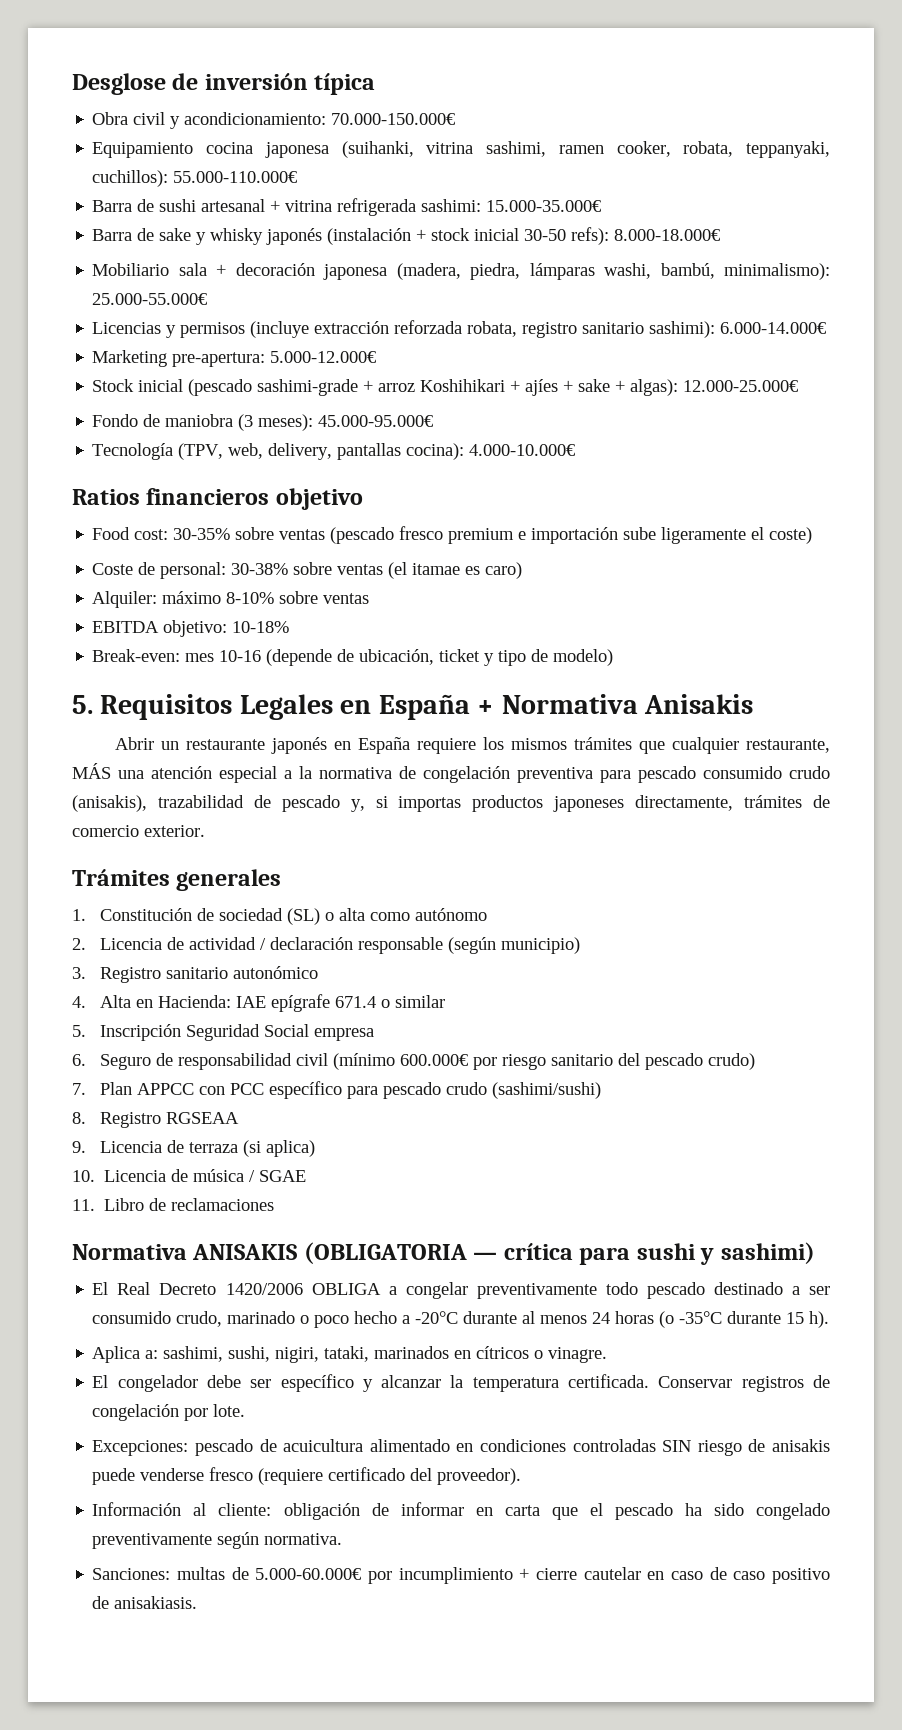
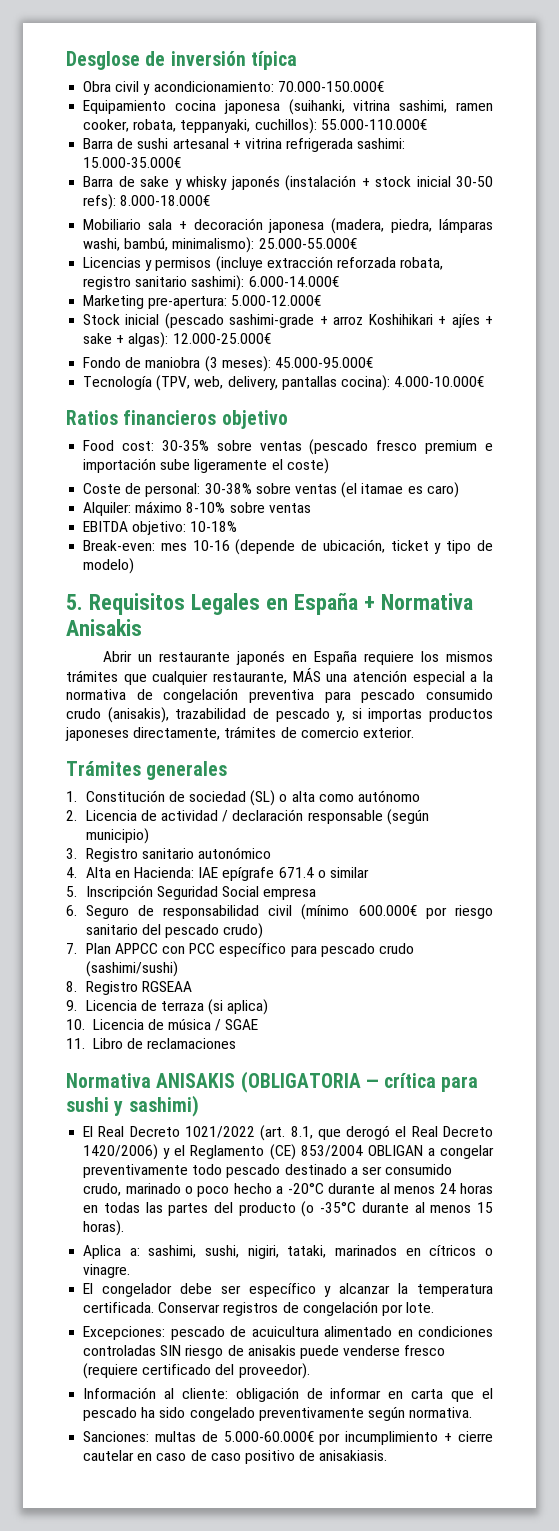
- El Real Decreto 1420/2006 OBLIGA a congelar preventivamente todo pescado destinado a ser consumido crudo, marinado o poco hecho a -20°C durante al menos 24 horas (o -35°C durante 15 h).
+ El Real Decreto 1021/2022 (art. 8.1, que derogó el Real Decreto 1420/2006) y el Reglamento (CE) 853/2004 OBLIGAN a congelar preventivamente todo pescado destinado a ser consumido crudo, marinado o poco hecho a -20°C durante al menos 24 horas en todas las partes del producto (o -35°C durante al menos 15 horas).

